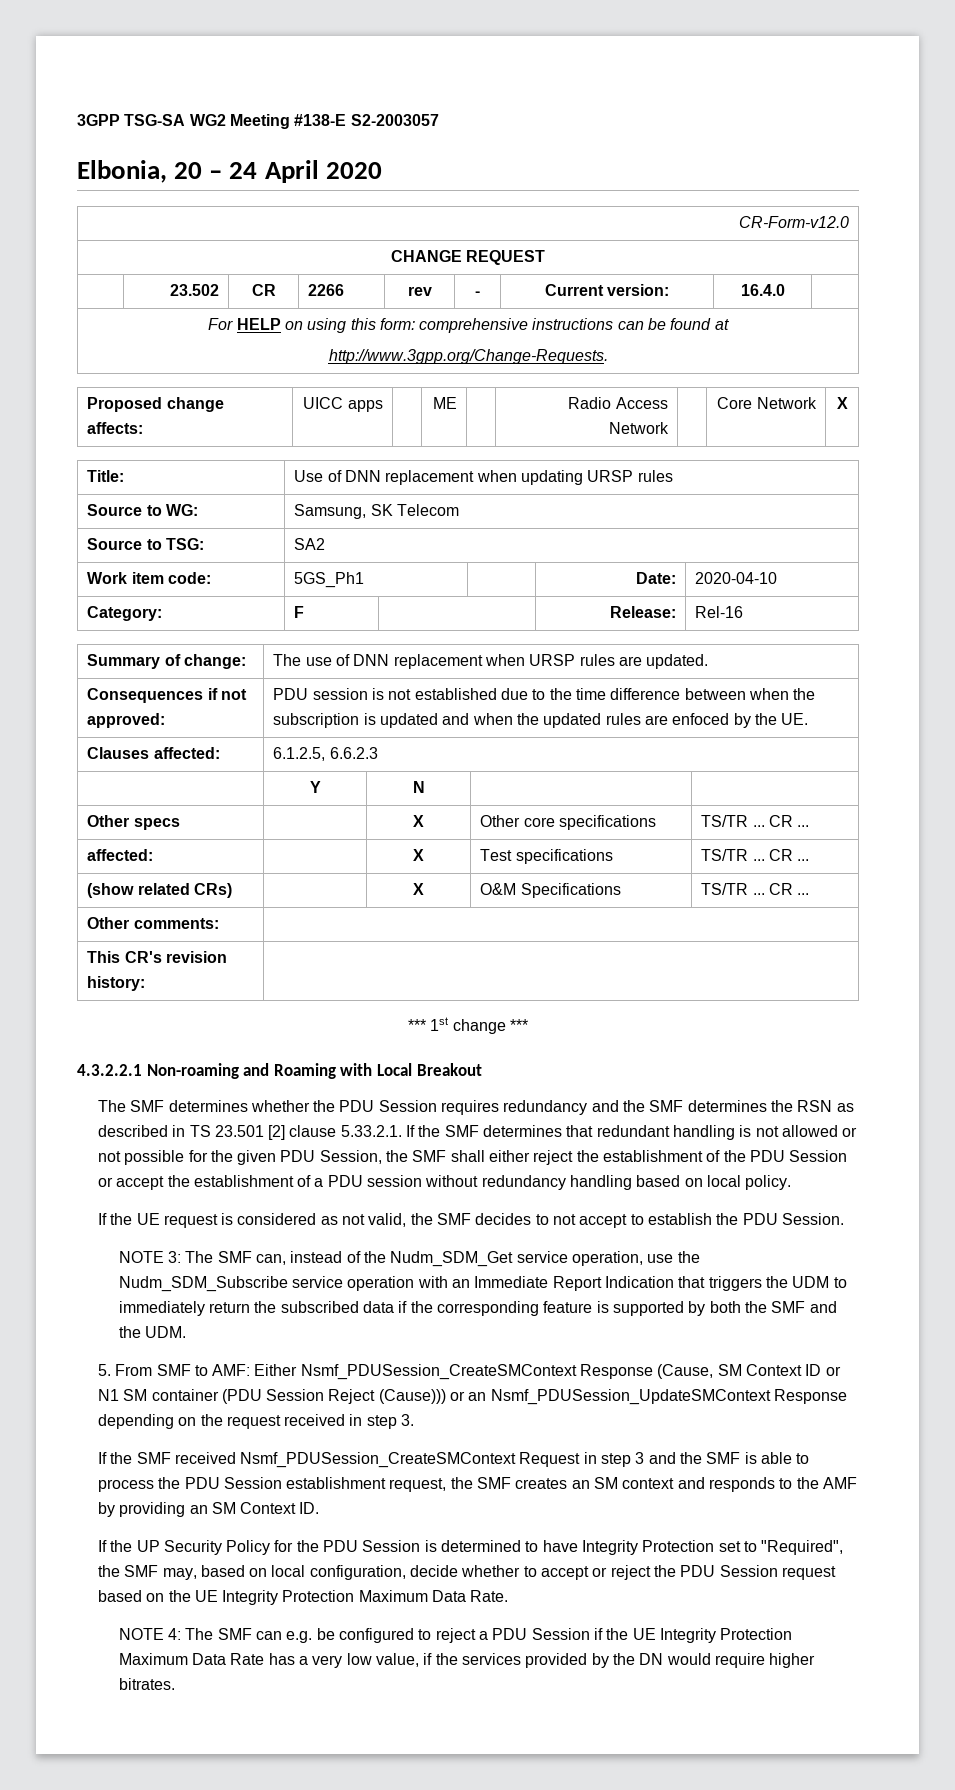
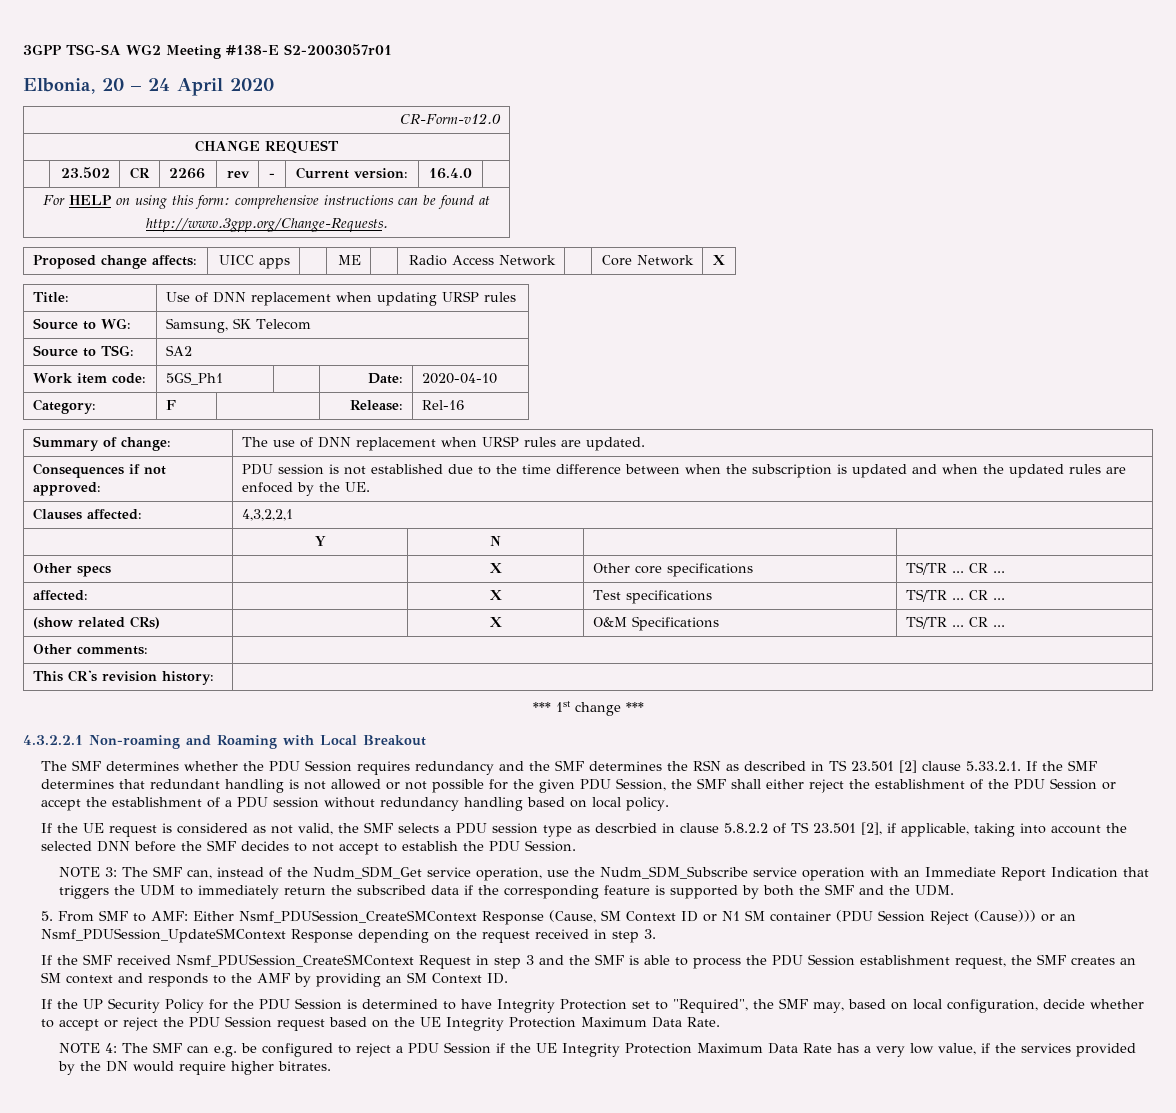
- 3GPP TSG-SA WG2 Meeting #138-E S2-2003057
+ 3GPP TSG-SA WG2 Meeting #138-E S2-2003057r01
- Clauses affected: | 6.1.2.5, 6.6.2.3
+ Clauses affected: | 4,3,2,2,1
- If the UE request is considered as not valid, the SMF decides to not accept to establish the PDU Session.
+ If the UE request is considered as not valid, the SMF selects a PDU session type as descrbied in clause 5.8.2.2 of TS 23.501 [2], if applicable, taking into account the selected DNN before the SMF decides to not accept to establish the PDU Session.

